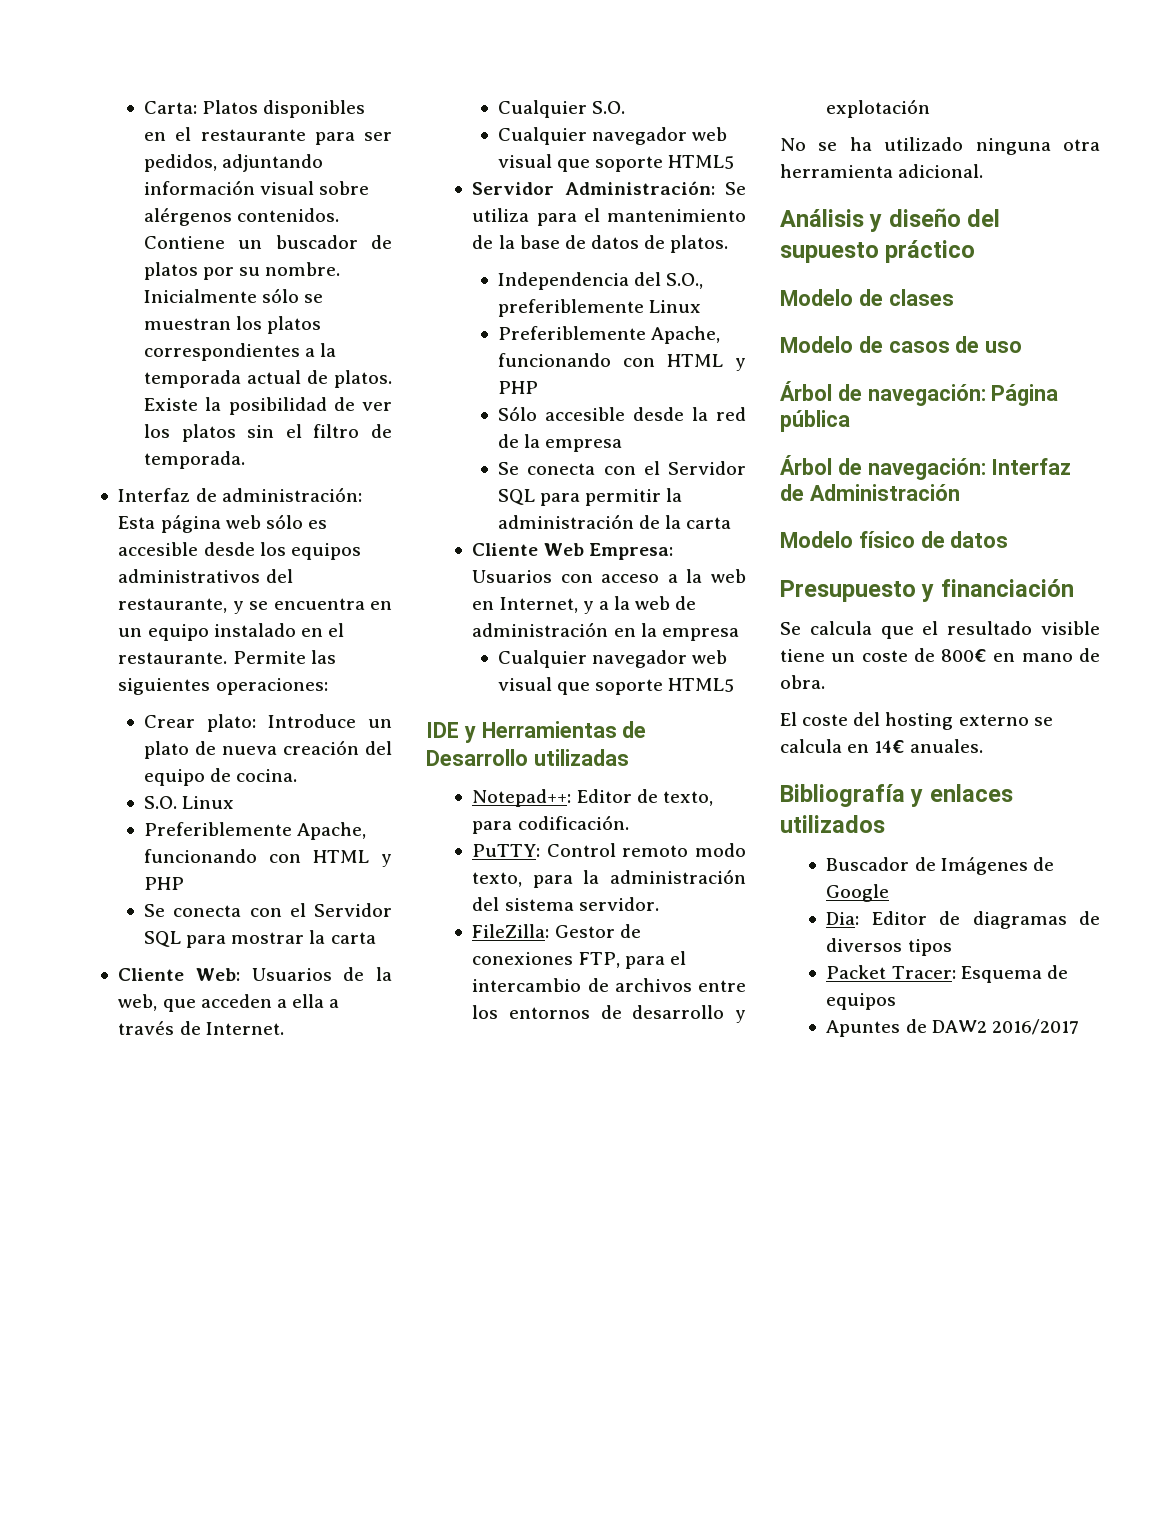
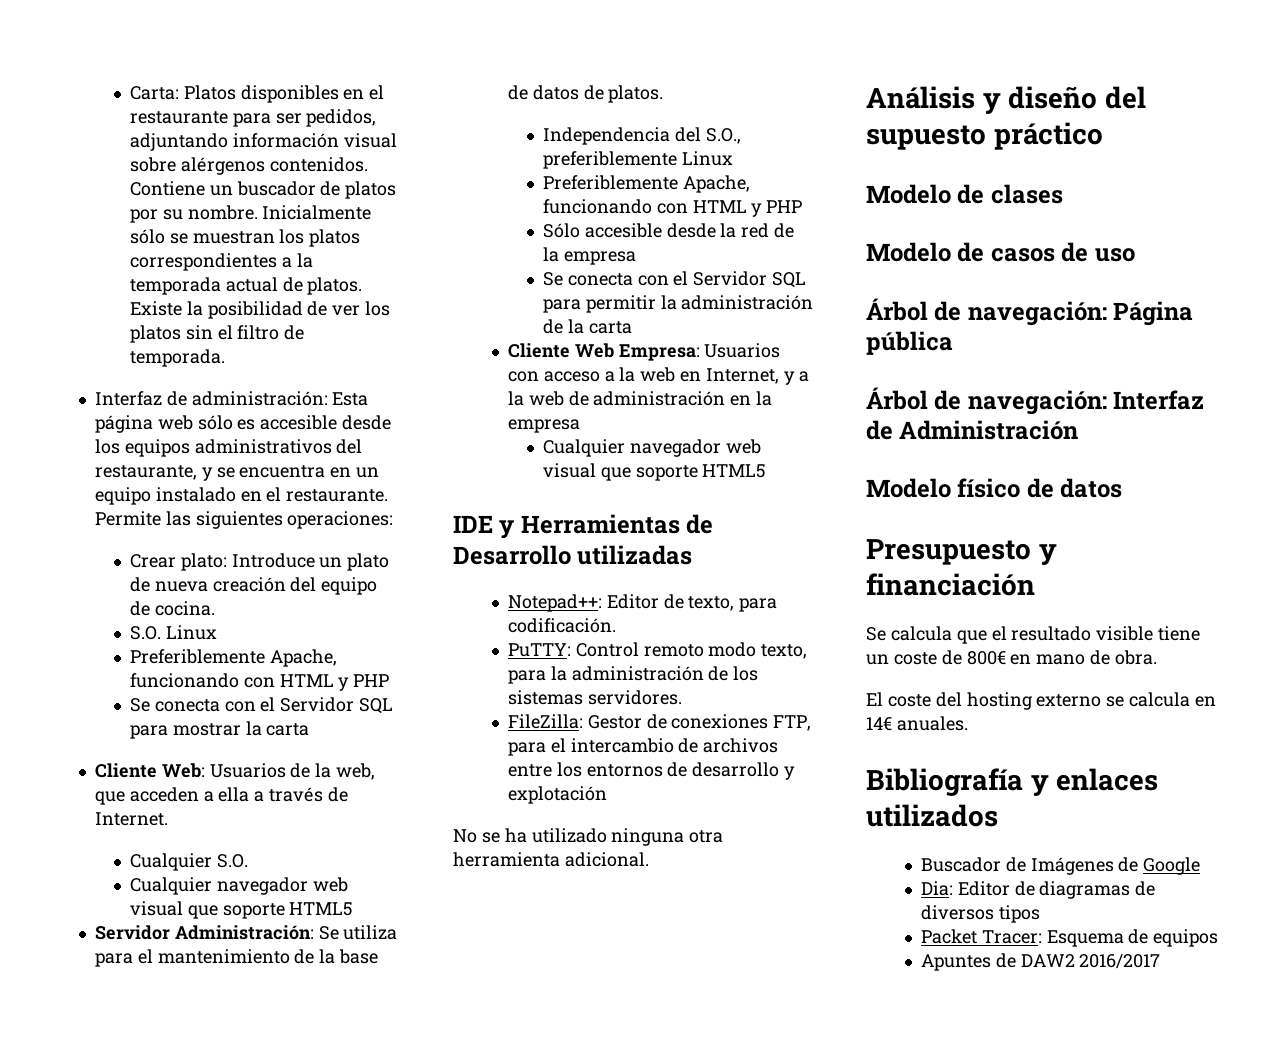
- PuTTY: Control remoto modo texto, para la administración del sistema servidor.
+ PuTTY: Control remoto modo texto, para la administración de los sistemas servidores.

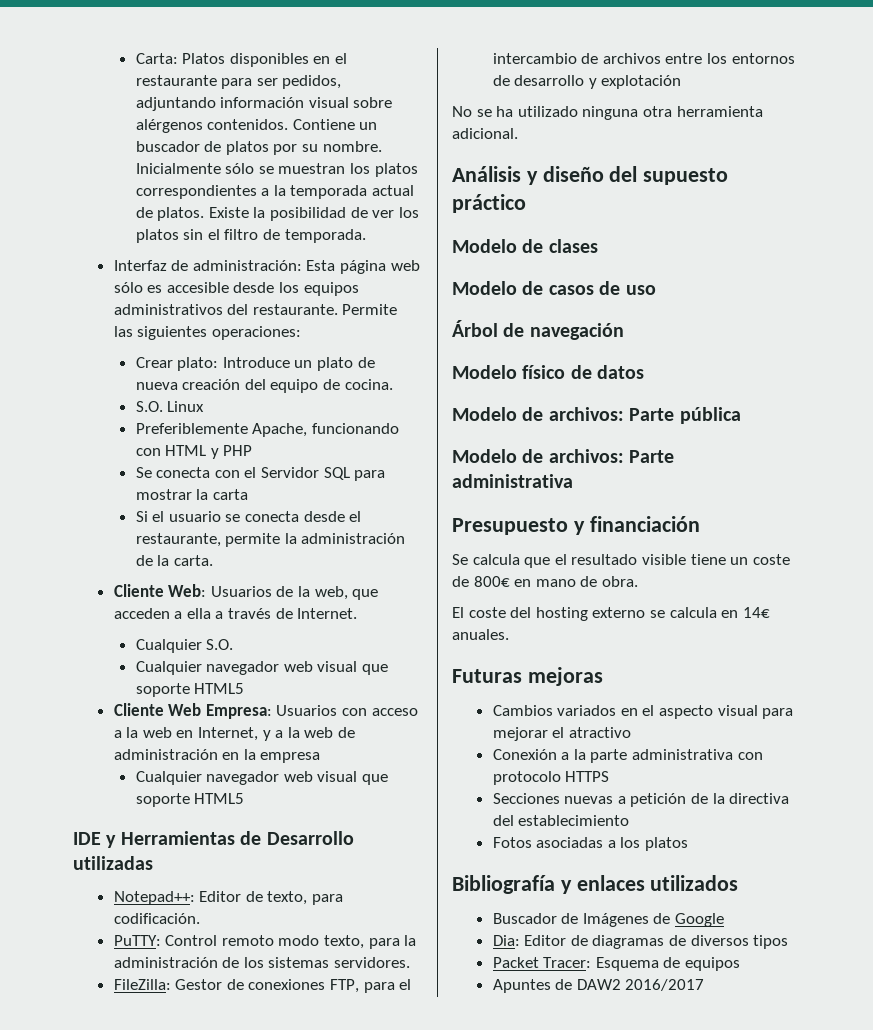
- Interfaz de administración: Esta página web sólo es accesible desde los equipos administrativos del restaurante, y se encuentra en un equipo instalado en el restaurante.
+ Interfaz de administración: Esta página web sólo es accesible desde los equipos administrativos del restaurante.
+ Si el usuario se conecta desde el restaurante, permite la administración de la carta.
- Servidor Administración: Se utiliza para el mantenimiento de la base de datos de platos.
- Independencia del S.O., preferiblemente Linux
- Preferiblemente Apache, funcionando con HTML y PHP
- Sólo accesible desde la red de la empresa
- Se conecta con el Servidor SQL para permitir la administración de la carta
- Árbol de navegación: Página pública
- Árbol de navegación: Interfaz de Administración
+ Árbol de navegación
  Modelo físico de datos
+ Modelo de archivos: Parte pública
+ Modelo de archivos: Parte administrativa
+ Futuras mejoras
+ Cambios variados en el aspecto visual para mejorar el atractivo
+ Conexión a la parte administrativa con protocolo HTTPS
+ Secciones nuevas a petición de la directiva del establecimiento
+ Fotos asociadas a los platos

